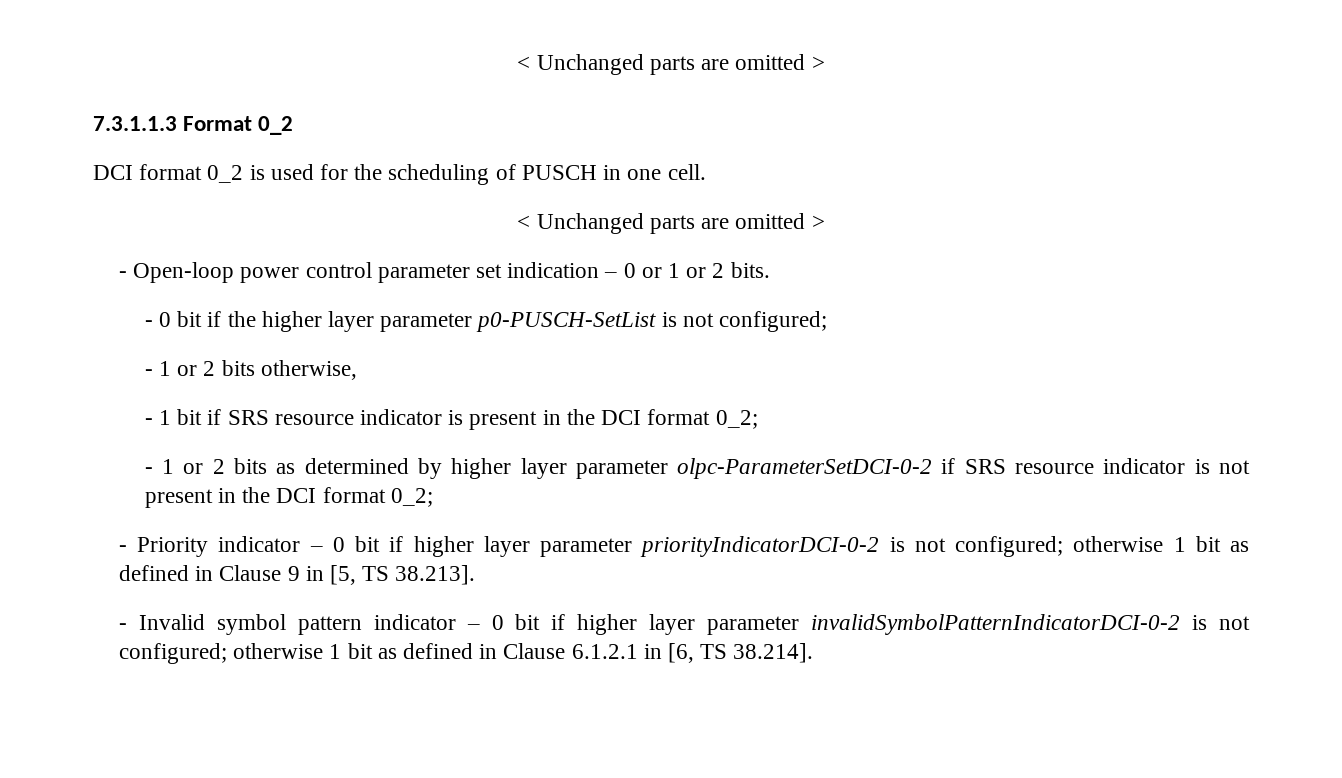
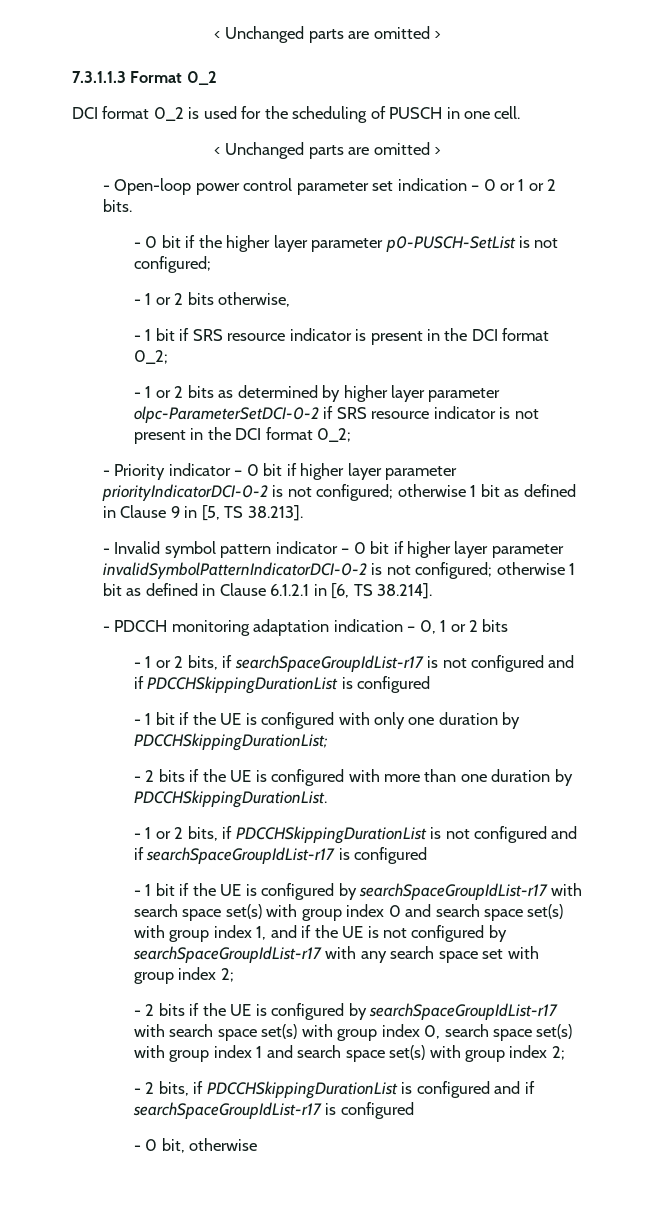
+ - PDCCH monitoring adaptation indication – 0, 1 or 2 bits
+ - 1 or 2 bits, if searchSpaceGroupIdList-r17 is not configured and if PDCCHSkippingDurationList is configured
+ - 1 bit if the UE is configured with only one duration by PDCCHSkippingDurationList;
+ - 2 bits if the UE is configured with more than one duration by PDCCHSkippingDurationList.
+ - 1 or 2 bits, if PDCCHSkippingDurationList is not configured and if searchSpaceGroupIdList-r17 is configured
+ - 1 bit if the UE is configured by searchSpaceGroupIdList-r17 with search space set(s) with group index 0 and search space set(s) with group index 1, and if the UE is not configured by searchSpaceGroupIdList-r17 with any search space set with group index 2;
+ - 2 bits if the UE is configured by searchSpaceGroupIdList-r17 with search space set(s) with group index 0, search space set(s) with group index 1 and search space set(s) with group index 2;
+ - 2 bits, if PDCCHSkippingDurationList is configured and if searchSpaceGroupIdList-r17 is configured
+ - 0 bit, otherwise

